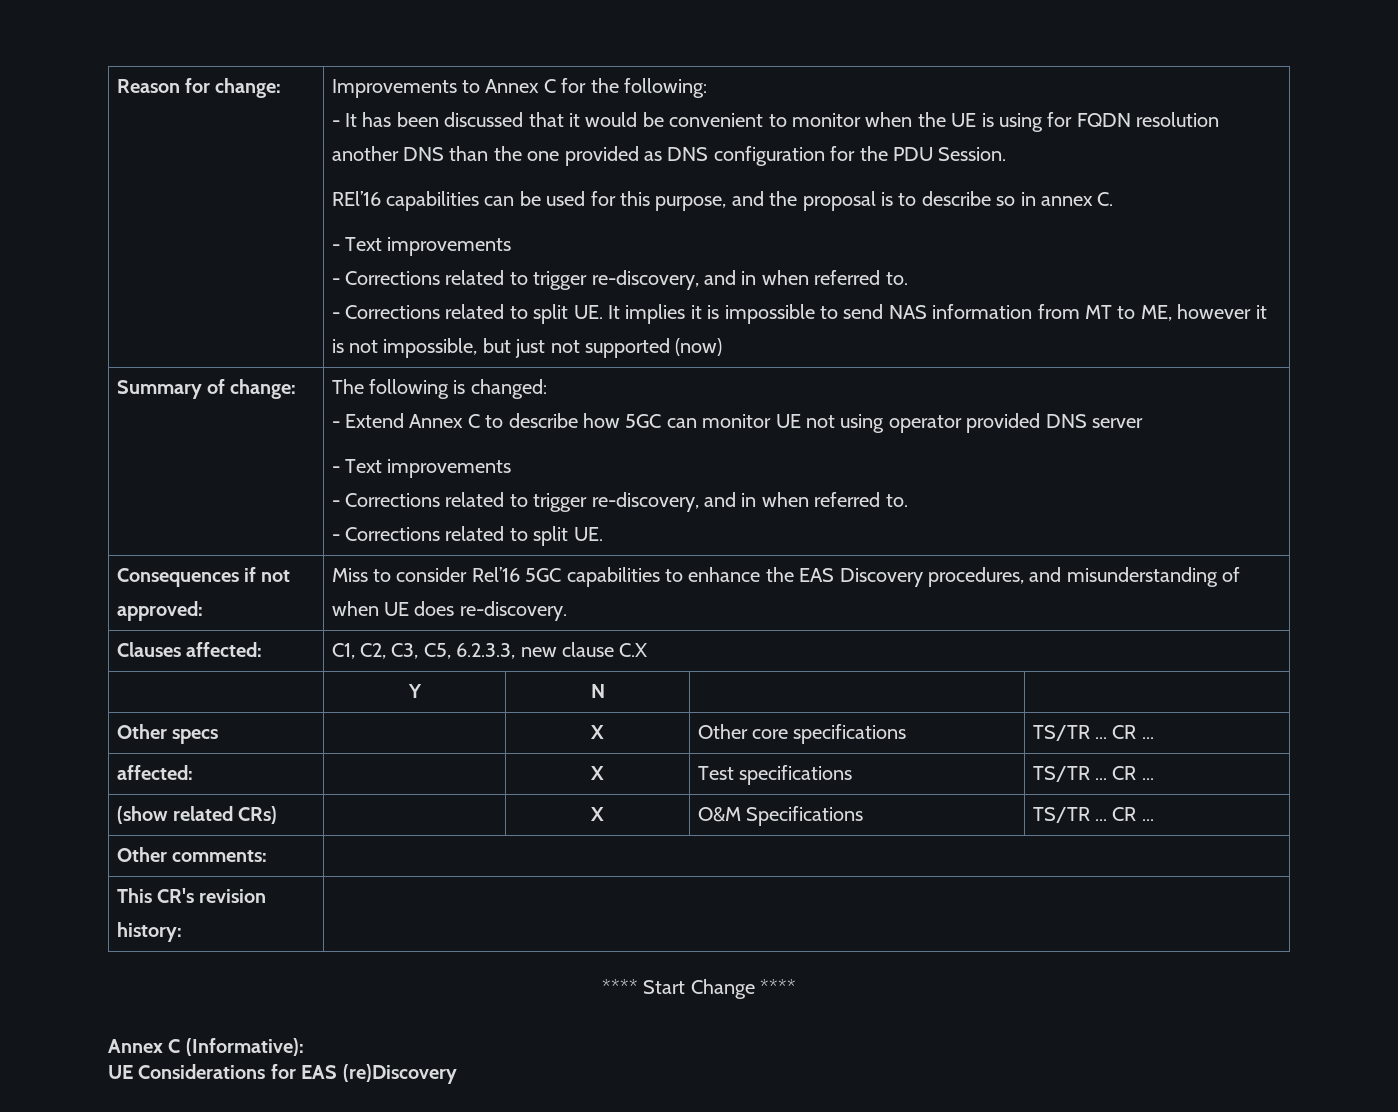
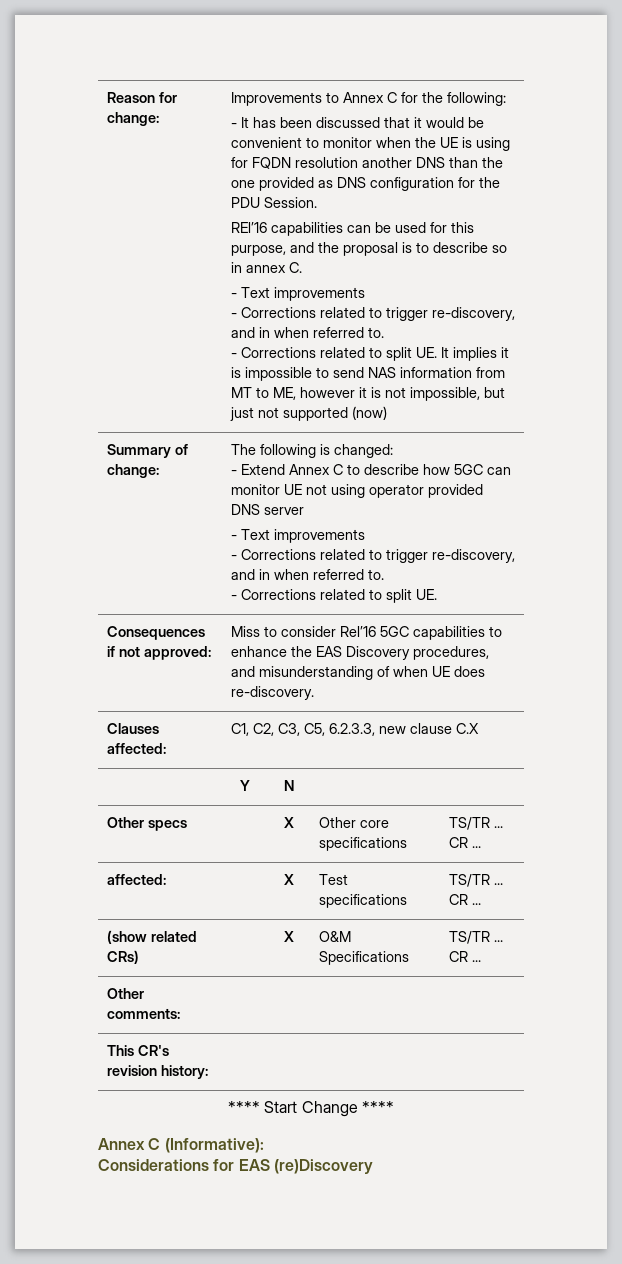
- UE Considerations for EAS (re)Discovery
+ Considerations for EAS (re)Discovery

